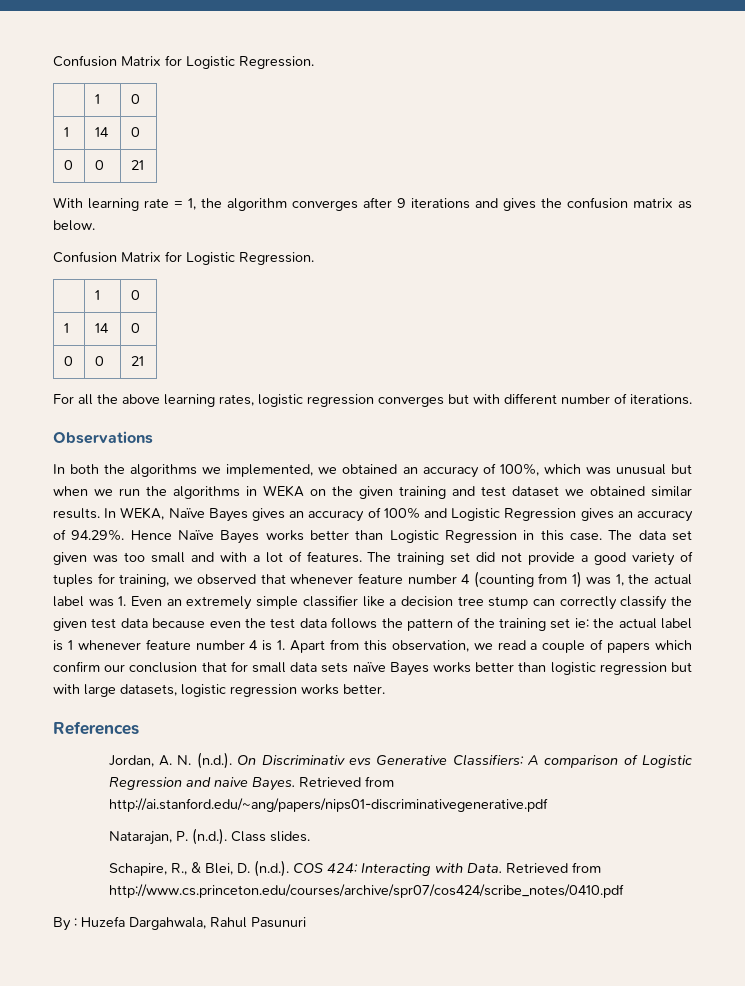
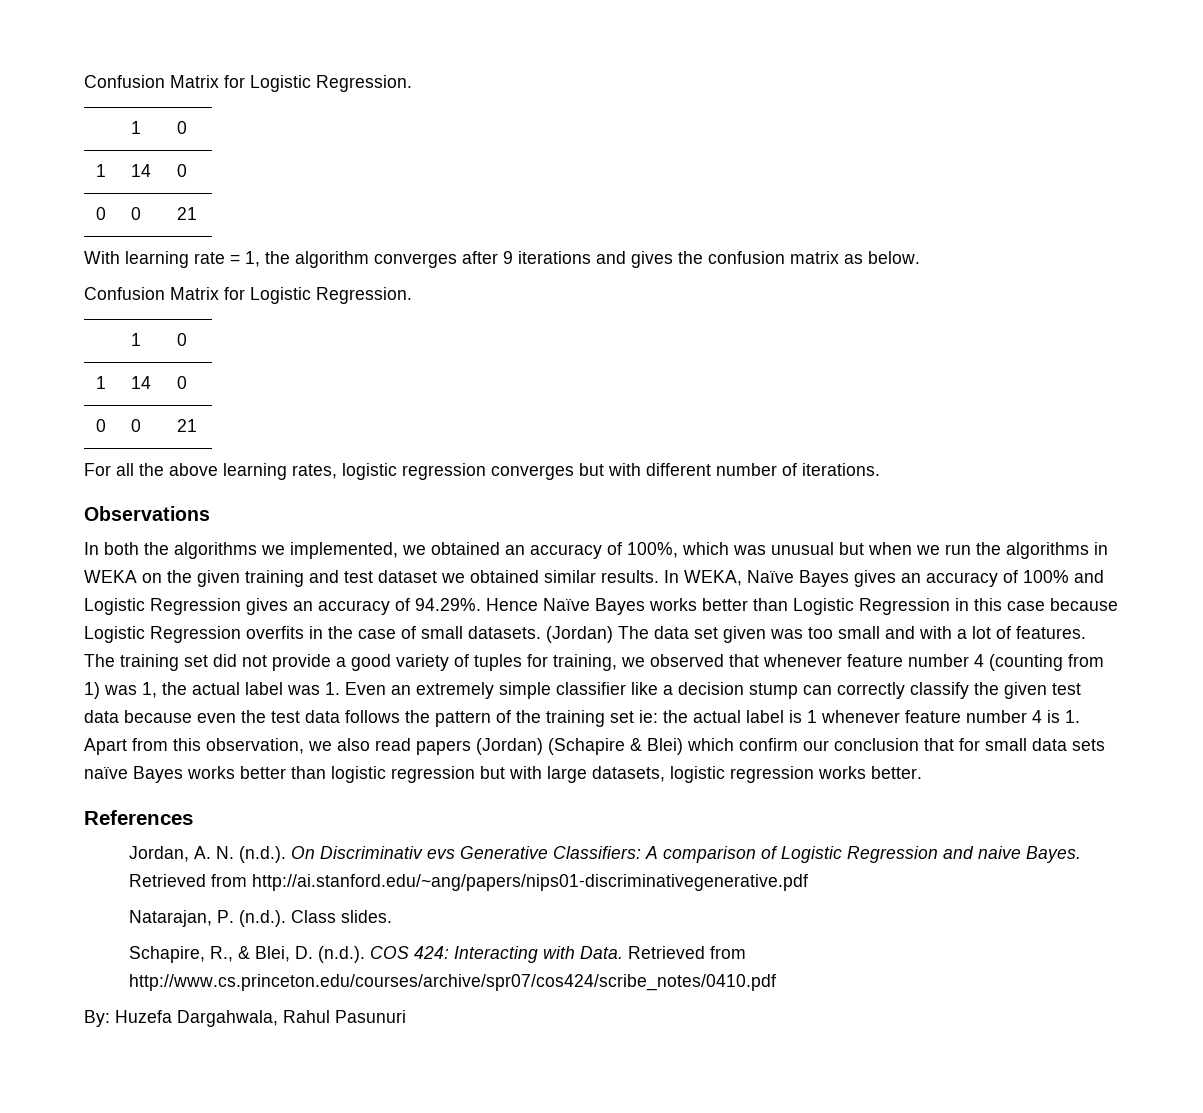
- In WEKA, Naïve Bayes gives an accuracy of 100% and Logistic Regression gives an accuracy of 94.29%. Hence Naïve Bayes works better than Logistic Regression in this case. The data set given was too small and with a lot of features.
+ In WEKA, Naïve Bayes gives an accuracy of 100% and Logistic Regression gives an accuracy of 94.29%. Hence Naïve Bayes works better than Logistic Regression in this case because Logistic Regression overfits in the case of small datasets. (Jordan) The data set given was too small and with a lot of features.
- The training set did not provide a good variety of tuples for training, we observed that whenever feature number 4 (counting from 1) was 1, the actual label was 1. Even an extremely simple classifier like a decision tree stump can correctly classify the given test data because even the test data follows the pattern of the training set ie:
+ The training set did not provide a good variety of tuples for training, we observed that whenever feature number 4 (counting from 1) was 1, the actual label was 1. Even an extremely simple classifier like a decision stump can correctly classify the given test data because even the test data follows the pattern of the training set ie:
- the actual label is 1 whenever feature number 4 is 1. Apart from this observation, we read a couple of papers which confirm our conclusion that for small data sets naïve Bayes works better than logistic regression but with large datasets, logistic regression works better.
+ the actual label is 1 whenever feature number 4 is 1. Apart from this observation, we also read papers (Jordan) (Schapire & Blei) which confirm our conclusion that for small data sets naïve Bayes works better than logistic regression but with large datasets, logistic regression works better.
- By : Huzefa Dargahwala, Rahul Pasunuri
+ By: Huzefa Dargahwala, Rahul Pasunuri

